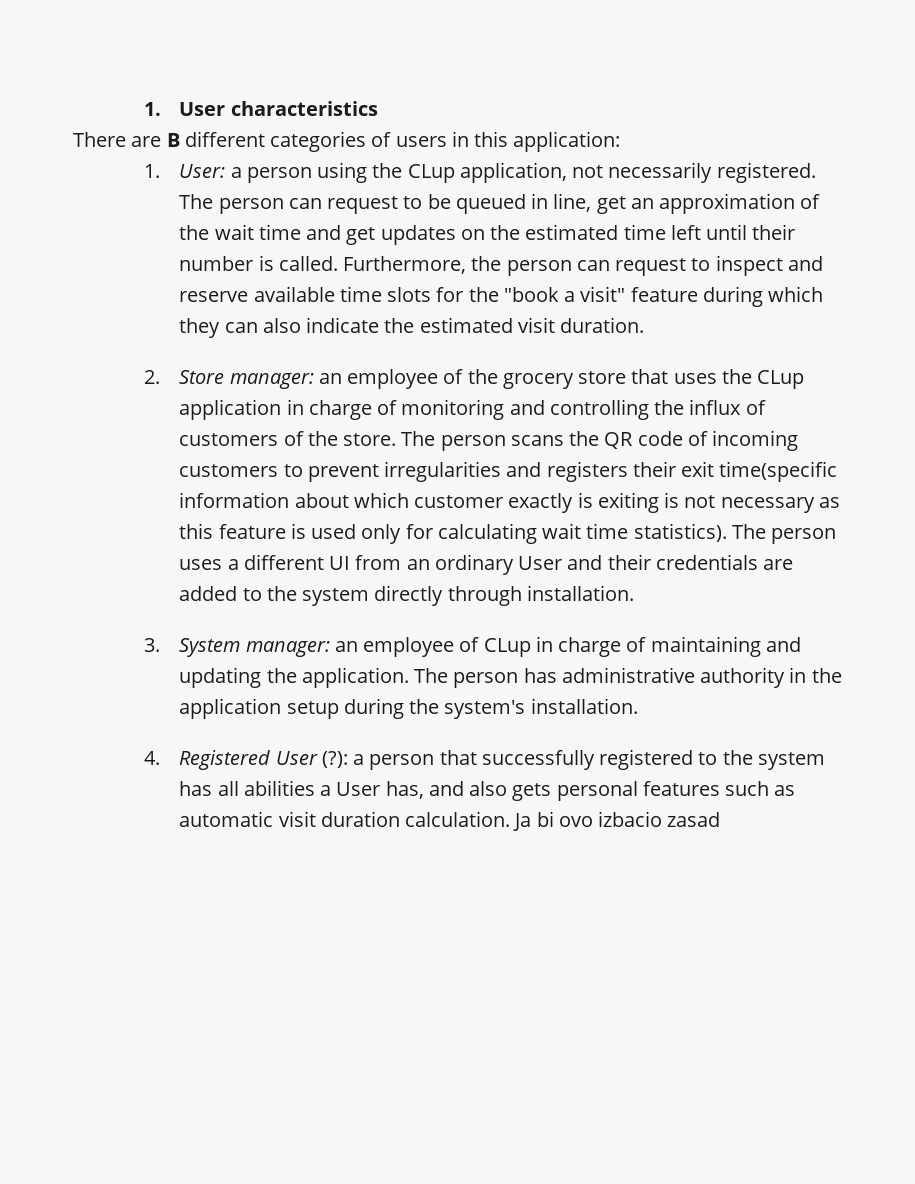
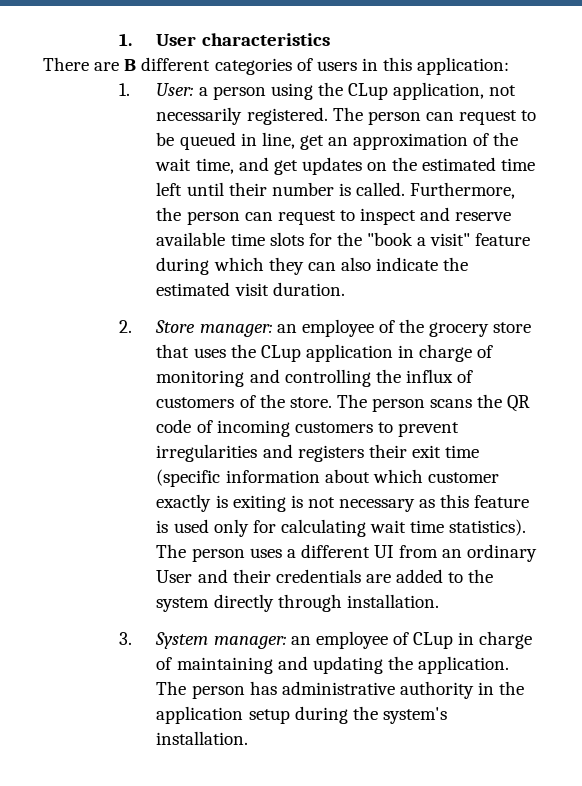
- The person can request to be queued in line, get an approximation of the wait time and get updates on the estimated time left until their number is called.
+ The person can request to be queued in line, get an approximation of the wait time, and get updates on the estimated time left until their number is called.
- The person scans the QR code of incoming customers to prevent irregularities and registers their exit time(specific information about which customer exactly is exiting is not necessary as this feature is used only for calculating wait time statistics).
+ The person scans the QR code of incoming customers to prevent irregularities and registers their exit time (specific information about which customer exactly is exiting is not necessary as this feature is used only for calculating wait time statistics).
- 4. Registered User (?): a person that successfully registered to the system has all abilities a User has, and also gets personal features such as automatic visit duration calculation. Ja bi ovo izbacio zasad

